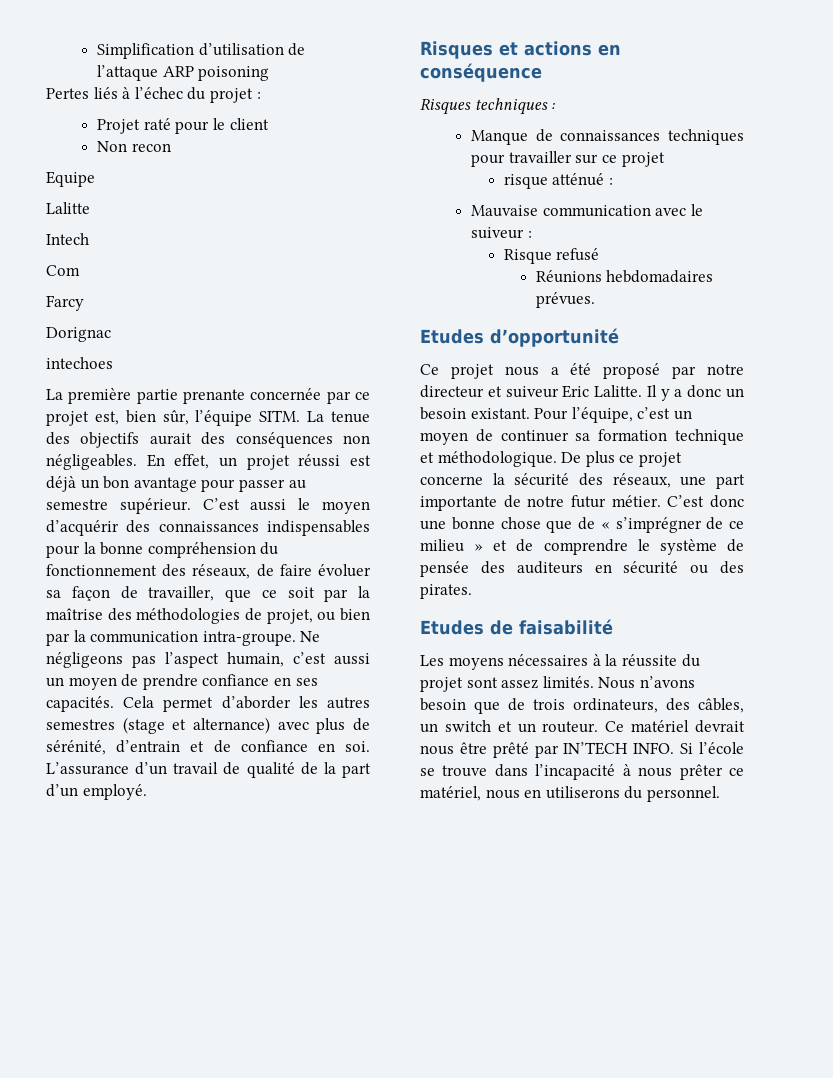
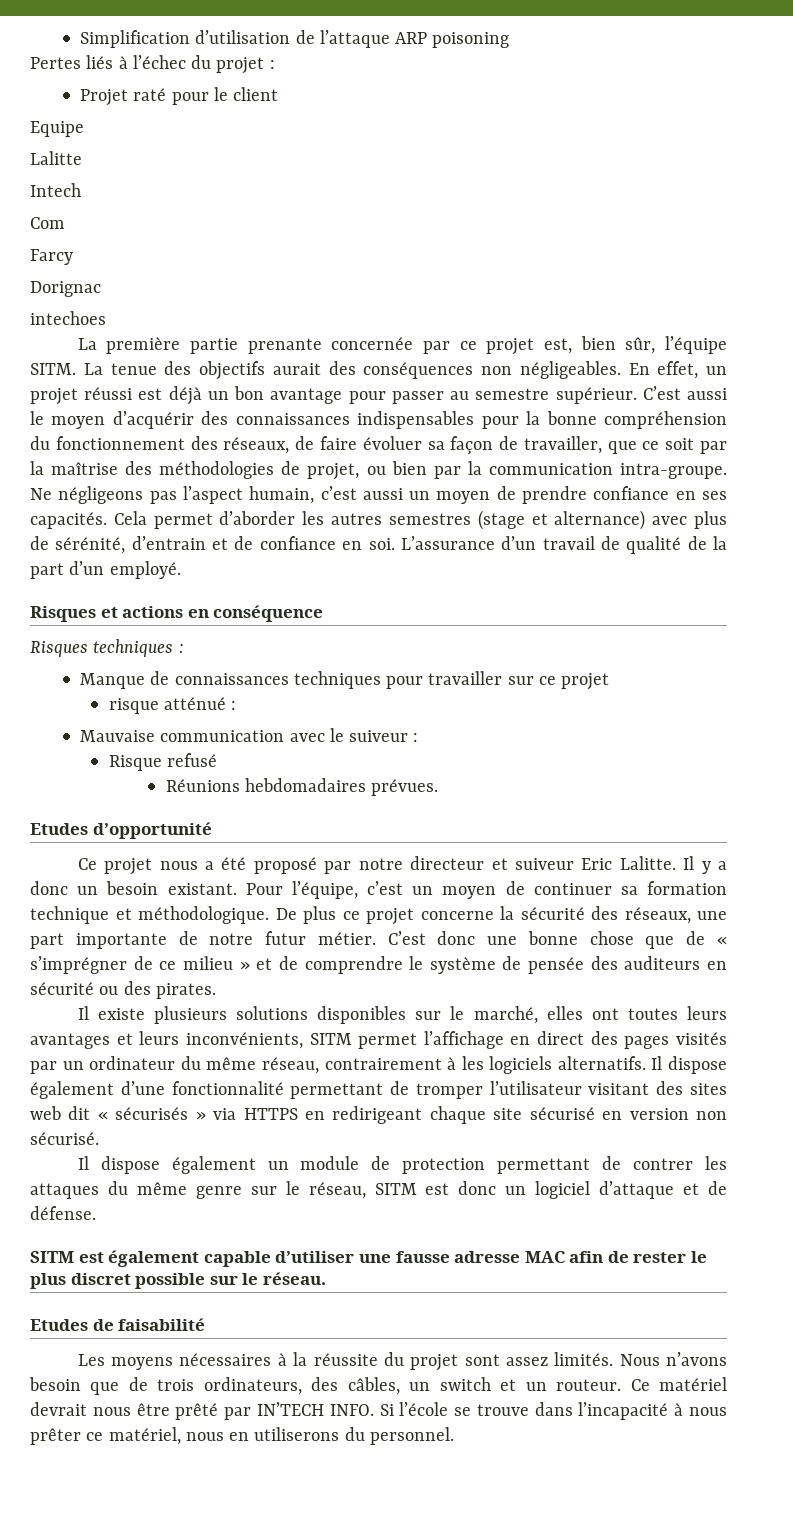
- Non recon
+ Il existe plusieurs solutions disponibles sur le marché, elles ont toutes leurs avantages et leurs inconvénients, SITM permet l’affichage en direct des pages visités par un ordinateur du même réseau, contrairement à les logiciels alternatifs. Il dispose également d’une fonctionnalité permettant de tromper l’utilisateur visitant des sites web dit « sécurisés » via HTTPS en redirigeant chaque site sécurisé en version non sécurisé.
+ Il dispose également un module de protection permettant de contrer les attaques du même genre sur le réseau, SITM est donc un logiciel d’attaque et de défense.
+ SITM est également capable d’utiliser une fausse adresse MAC afin de rester le plus discret possible sur le réseau.

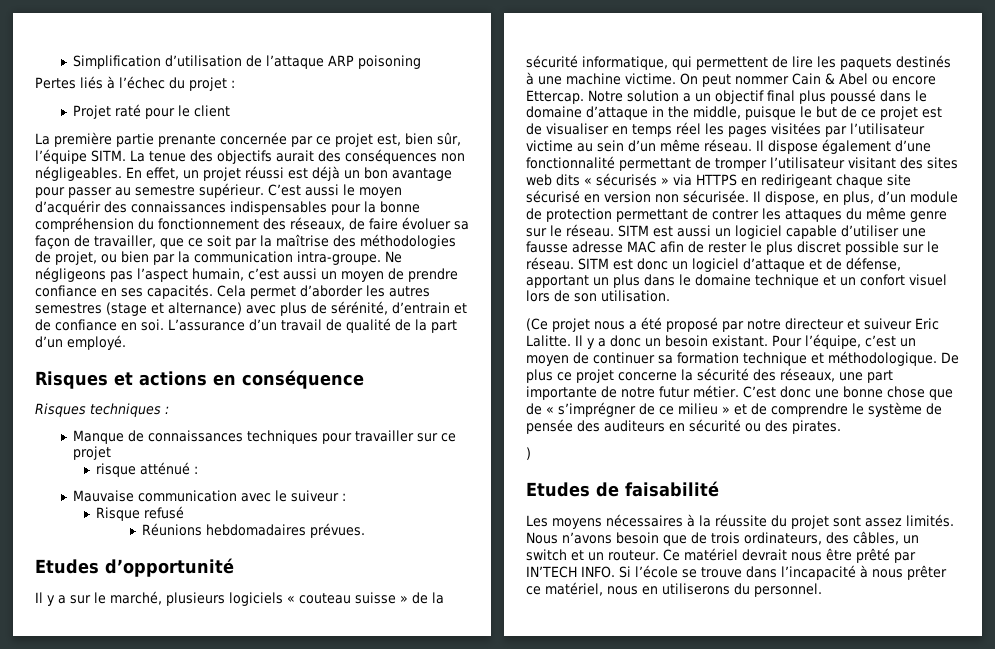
- Equipe
- Lalitte
- Intech
- Com
- Farcy
- Dorignac
- intechoes
- Ce projet nous a été proposé par notre directeur et suiveur Eric Lalitte.
+ Il y a sur le marché, plusieurs logiciels « couteau suisse » de la sécurité informatique, qui permettent de lire les paquets destinés à une machine victime. On peut nommer Cain & Abel ou encore Ettercap. Notre solution a un objectif final plus poussé dans le domaine d’attaque in the middle, puisque le but de ce projet est de visualiser en temps réel les pages visitées par l’utilisateur victime au sein d’un même réseau. Il dispose également d’une fonctionnalité permettant de tromper l’utilisateur visitant des sites web dits « sécurisés » via HTTPS en redirigeant chaque site sécurisé en version non sécurisée. Il dispose, en plus, d’un module de protection permettant de contrer les attaques du même genre sur le réseau. SITM est aussi un logiciel capable d’utiliser une fausse adresse MAC afin de rester le plus discret possible sur le réseau. SITM est donc un logiciel d’attaque et de défense, apportant un plus dans le domaine technique et un confort visuel lors de son utilisation.
+ (Ce projet nous a été proposé par notre directeur et suiveur Eric Lalitte.
- Il existe plusieurs solutions disponibles sur le marché, elles ont toutes leurs avantages et leurs inconvénients, SITM permet l’affichage en direct des pages visités par un ordinateur du même réseau, contrairement à les logiciels alternatifs. Il dispose également d’une fonctionnalité permettant de tromper l’utilisateur visitant des sites web dit « sécurisés » via HTTPS en redirigeant chaque site sécurisé en version non sécurisé.
- Il dispose également un module de protection permettant de contrer les attaques du même genre sur le réseau, SITM est donc un logiciel d’attaque et de défense.
- SITM est également capable d’utiliser une fausse adresse MAC afin de rester le plus discret possible sur le réseau.
+ )

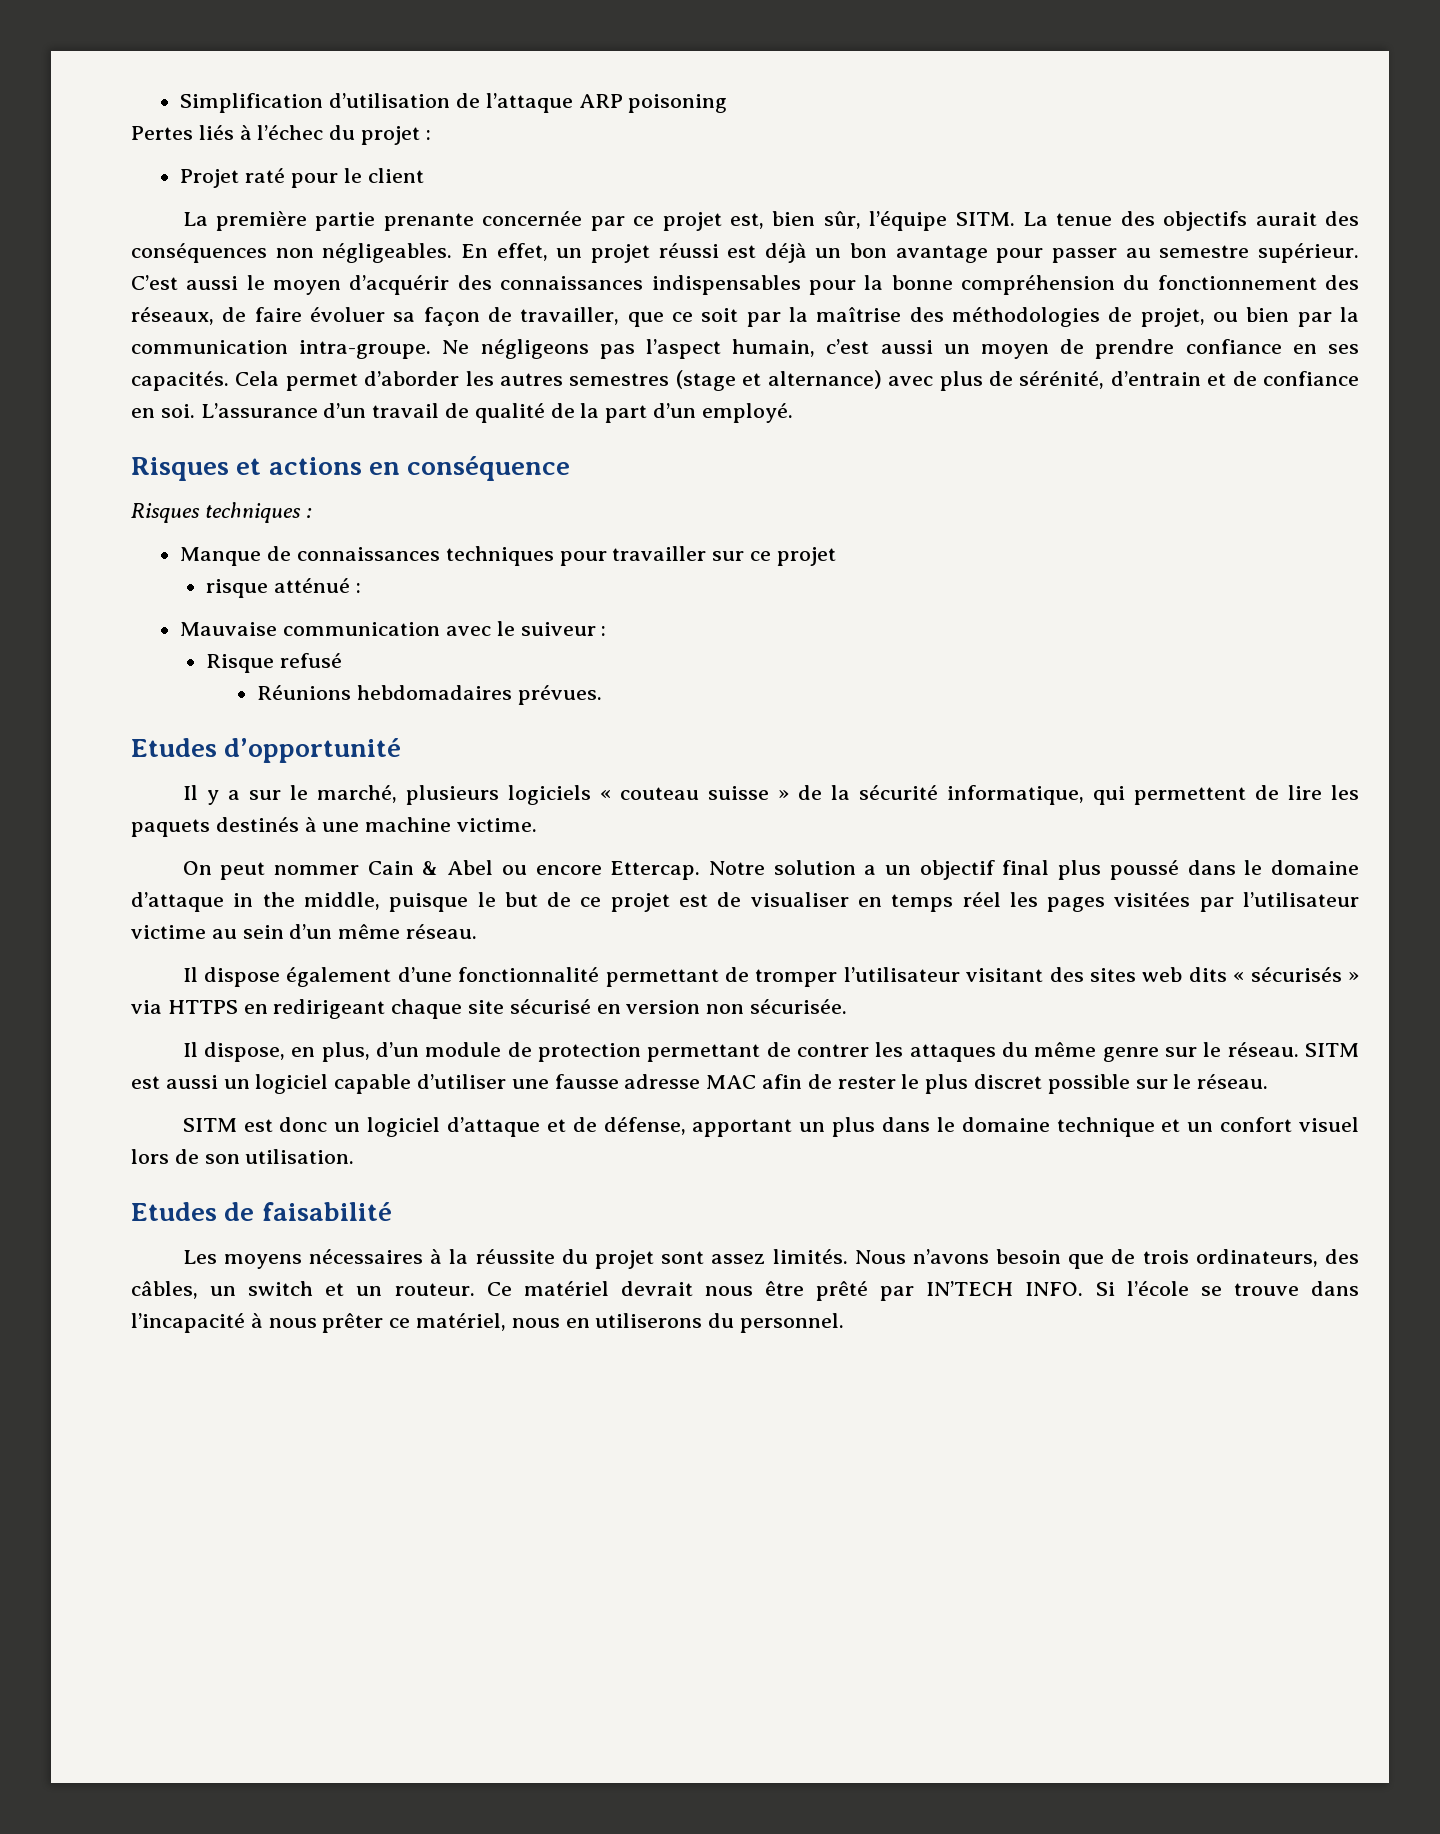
- Il y a sur le marché, plusieurs logiciels « couteau suisse » de la sécurité informatique, qui permettent de lire les paquets destinés à une machine victime. On peut nommer Cain & Abel ou encore Ettercap.
+ Il y a sur le marché, plusieurs logiciels « couteau suisse » de la sécurité informatique, qui permettent de lire les paquets destinés à une machine victime.
+ On peut nommer Cain & Abel ou encore Ettercap.
- Notre solution a un objectif final plus poussé dans le domaine d’attaque in the middle, puisque le but de ce projet est de visualiser en temps réel les pages visitées par l’utilisateur victime au sein d’un même réseau. Il dispose également d’une fonctionnalité permettant de tromper l’utilisateur visitant des sites web dits « sécurisés » via HTTPS en redirigeant chaque site sécurisé en version non sécurisée. Il dispose, en plus, d’un module de protection permettant de contrer les attaques du même genre sur le réseau.
+ Notre solution a un objectif final plus poussé dans le domaine d’attaque in the middle, puisque le but de ce projet est de visualiser en temps réel les pages visitées par l’utilisateur victime au sein d’un même réseau.
+ Il dispose également d’une fonctionnalité permettant de tromper l’utilisateur visitant des sites web dits « sécurisés » via HTTPS en redirigeant chaque site sécurisé en version non sécurisée.
+ Il dispose, en plus, d’un module de protection permettant de contrer les attaques du même genre sur le réseau.
- SITM est aussi un logiciel capable d’utiliser une fausse adresse MAC afin de rester le plus discret possible sur le réseau. SITM est donc un logiciel d’attaque et de défense, apportant un plus dans le domaine technique et un confort visuel lors de son utilisation.
+ SITM est aussi un logiciel capable d’utiliser une fausse adresse MAC afin de rester le plus discret possible sur le réseau.
+ SITM est donc un logiciel d’attaque et de défense, apportant un plus dans le domaine technique et un confort visuel lors de son utilisation.
- (Ce projet nous a été proposé par notre directeur et suiveur Eric Lalitte. Il y a donc un besoin existant. Pour l’équipe, c’est un moyen de continuer sa formation technique et méthodologique. De plus ce projet concerne la sécurité des réseaux, une part importante de notre futur métier. C’est donc une bonne chose que de « s’imprégner de ce milieu » et de comprendre le système de pensée des auditeurs en sécurité ou des pirates.
- )

